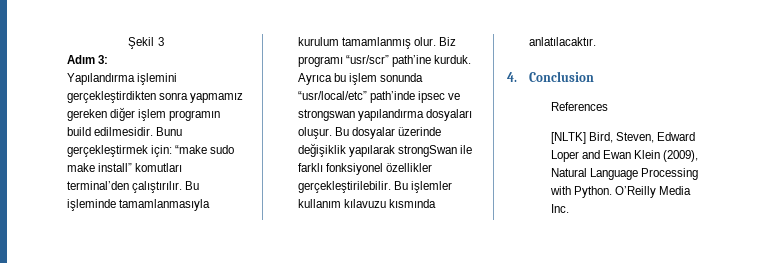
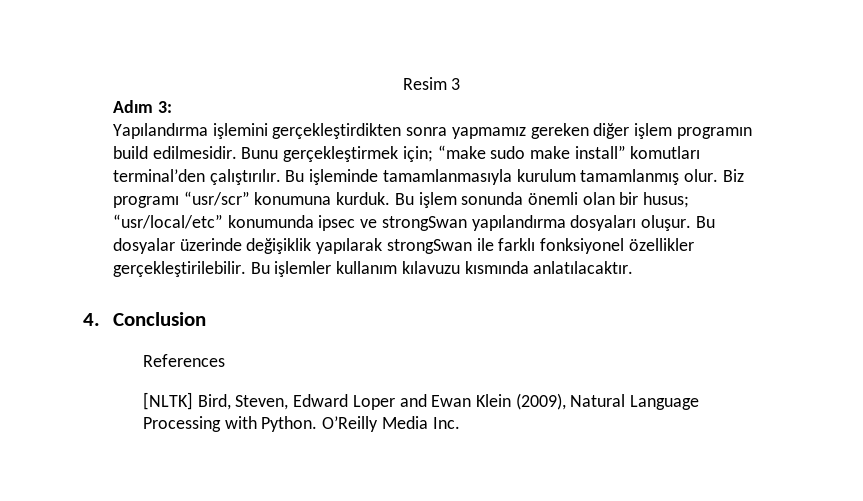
- Şekil 3
+ Resim 3
- Bunu gerçekleştirmek için: “make sudo make install” komutları terminal’den çalıştırılır.
+ Bunu gerçekleştirmek için; “make sudo make install” komutları terminal’den çalıştırılır.
- Biz programı “usr/scr” path’ine kurduk. Ayrıca bu işlem sonunda “usr/local/etc” path’inde ipsec ve strongswan yapılandırma dosyaları oluşur.
+ Biz programı “usr/scr” konumuna kurduk. Bu işlem sonunda önemli olan bir husus; “usr/local/etc” konumunda ipsec ve strongSwan yapılandırma dosyaları oluşur.

